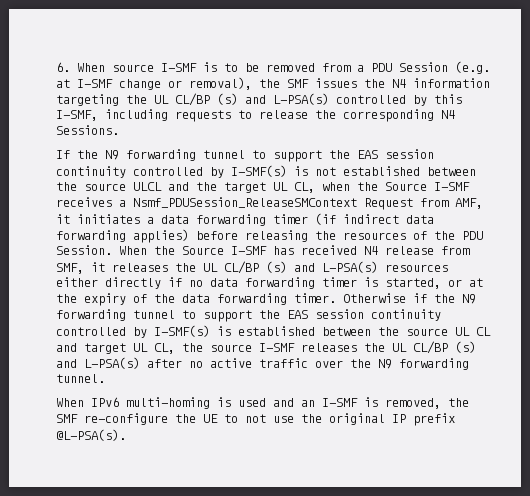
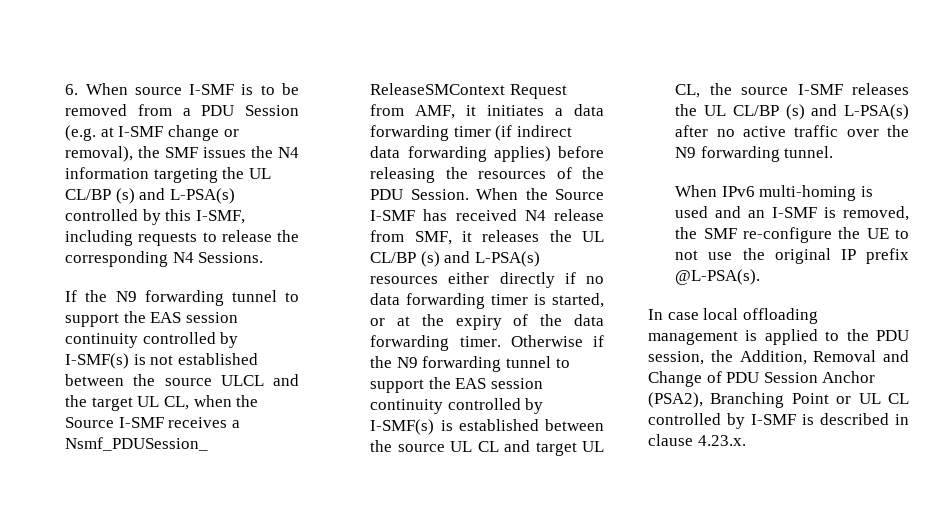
+ In case local offloading management is applied to the PDU session, the Addition, Removal and Change of PDU Session Anchor (PSA2), Branching Point or UL CL controlled by I-SMF is described in clause 4.23.x.

